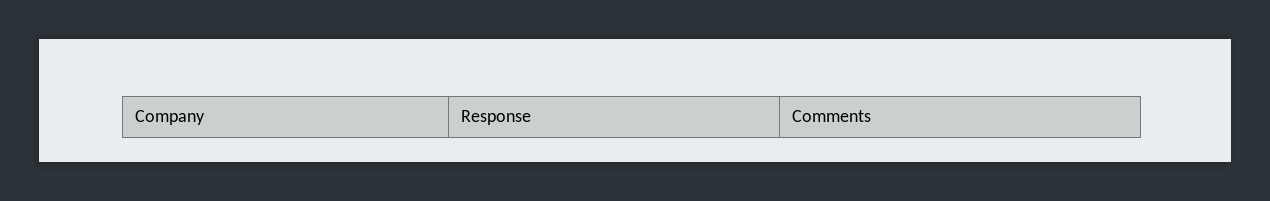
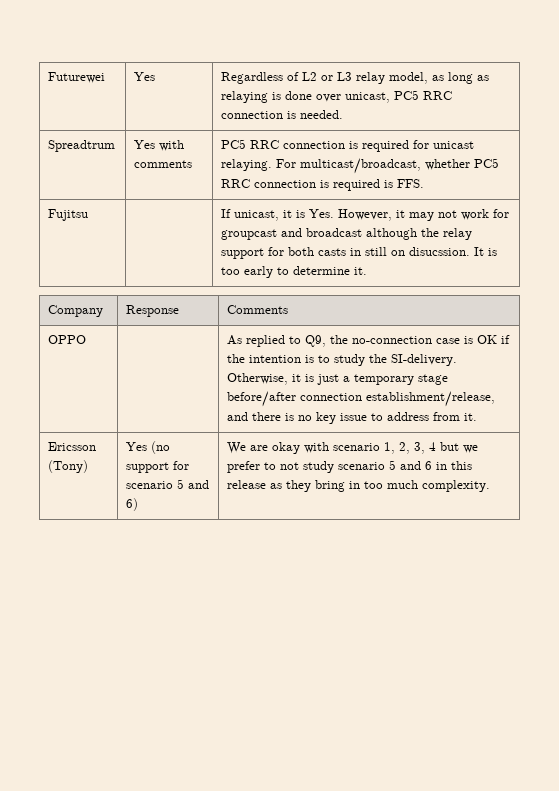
+ Futurewei | Yes | Regardless of L2 or L3 relay model, as long as relaying is done over unicast, PC5 RRC connection is needed.
+ Spreadtrum | Yes with comments | PC5 RRC connection is required for unicast relaying. For multicast/broadcast, whether PC5 RRC connection is required is FFS.
+ Fujitsu | | If unicast, it is Yes. However, it may not work for groupcast and broadcast although the relay support for both casts in still on disucssion. It is too early to determine it.
  Company | Response | Comments
+ OPPO | | As replied to Q9, the no-connection case is OK if the intention is to study the SI-delivery. Otherwise, it is just a temporary stage before/after connection establishment/release, and there is no key issue to address from it.
+ Ericsson (Tony) | Yes (no support for scenario 5 and 6) | We are okay with scenario 1, 2, 3, 4 but we prefer to not study scenario 5 and 6 in this release as they bring in too much complexity.

